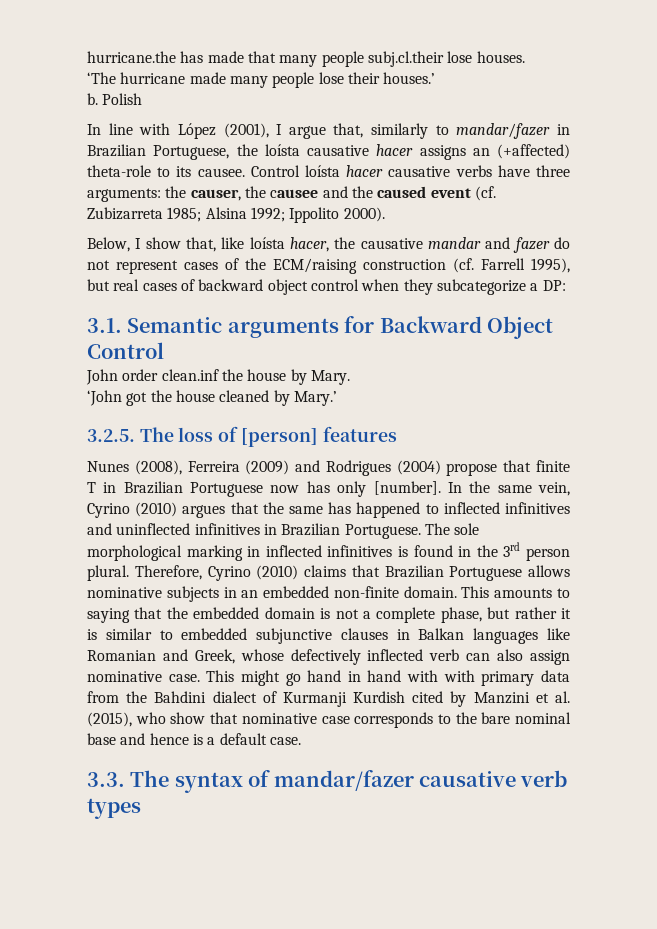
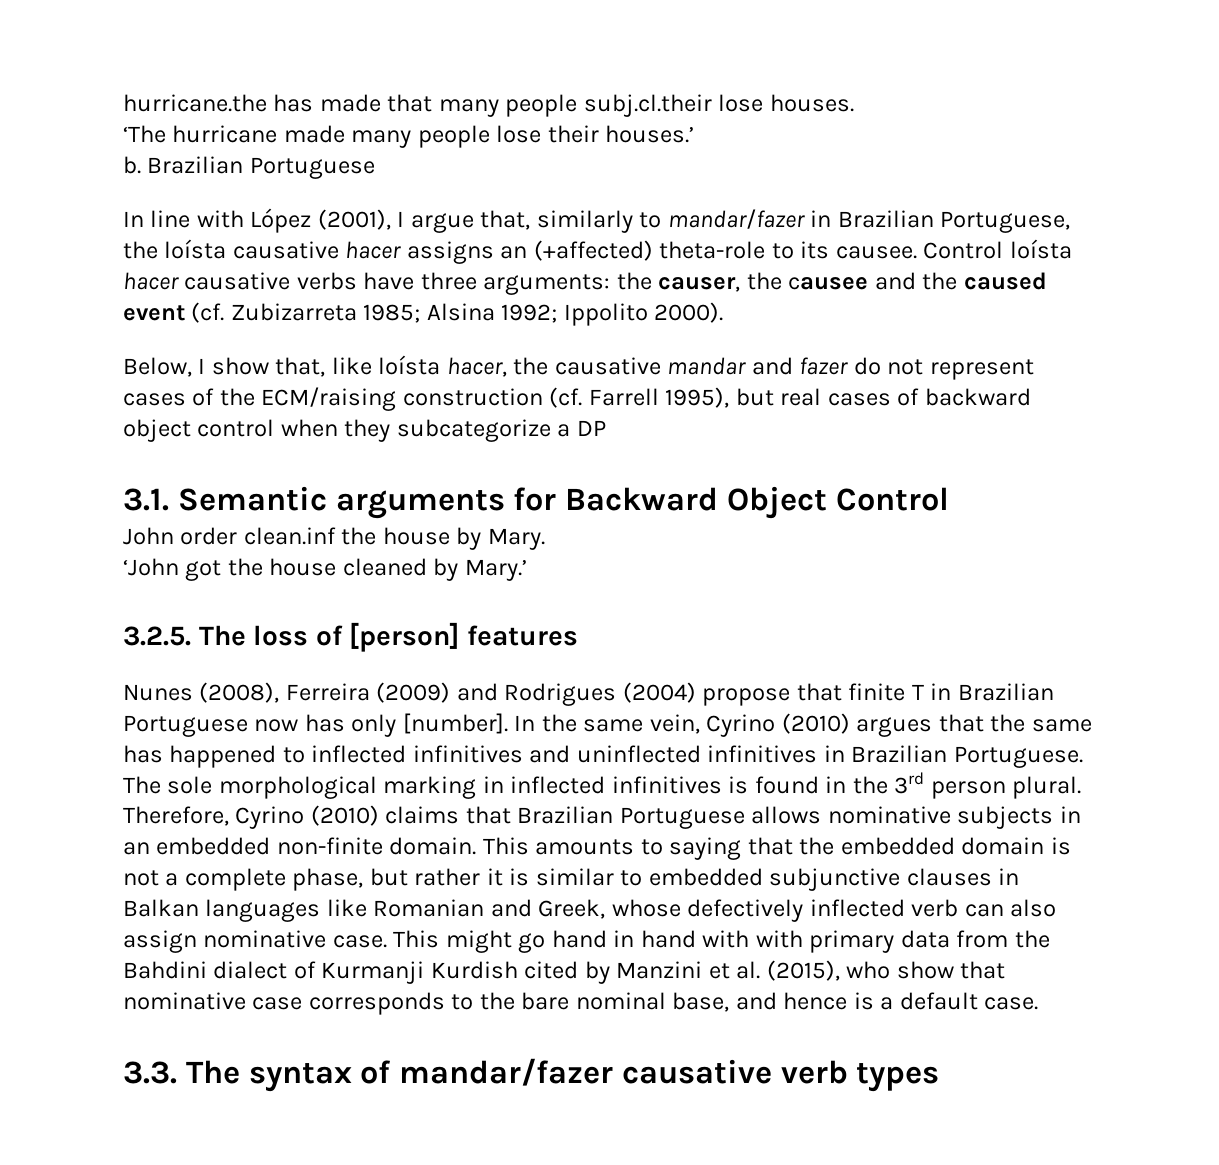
- b. Polish
+ b. Brazilian Portuguese
- Below, I show that, like loísta hacer, the causative mandar and fazer do not represent cases of the ECM/raising construction (cf. Farrell 1995), but real cases of backward object control when they subcategorize a DP:
+ Below, I show that, like loísta hacer, the causative mandar and fazer do not represent cases of the ECM/raising construction (cf. Farrell 1995), but real cases of backward object control when they subcategorize a DP
- This might go hand in hand with with primary data from the Bahdini dialect of Kurmanji Kurdish cited by Manzini et al. (2015), who show that nominative case corresponds to the bare nominal base and hence is a default case.
+ This might go hand in hand with with primary data from the Bahdini dialect of Kurmanji Kurdish cited by Manzini et al. (2015), who show that nominative case corresponds to the bare nominal base, and hence is a default case.

